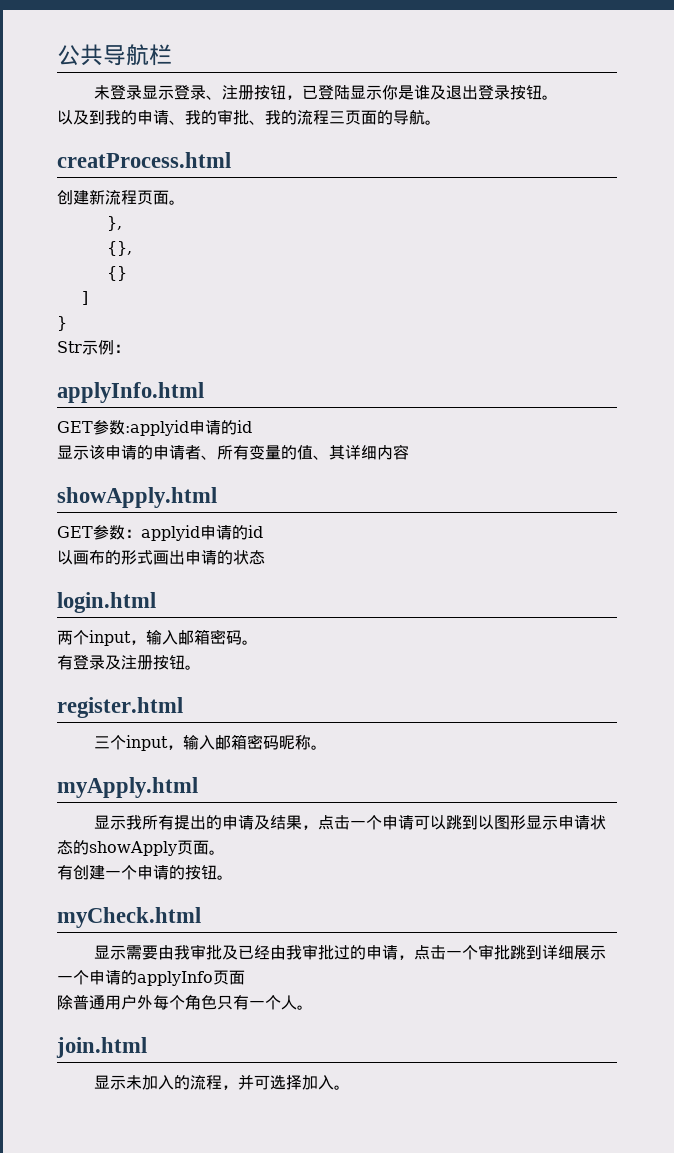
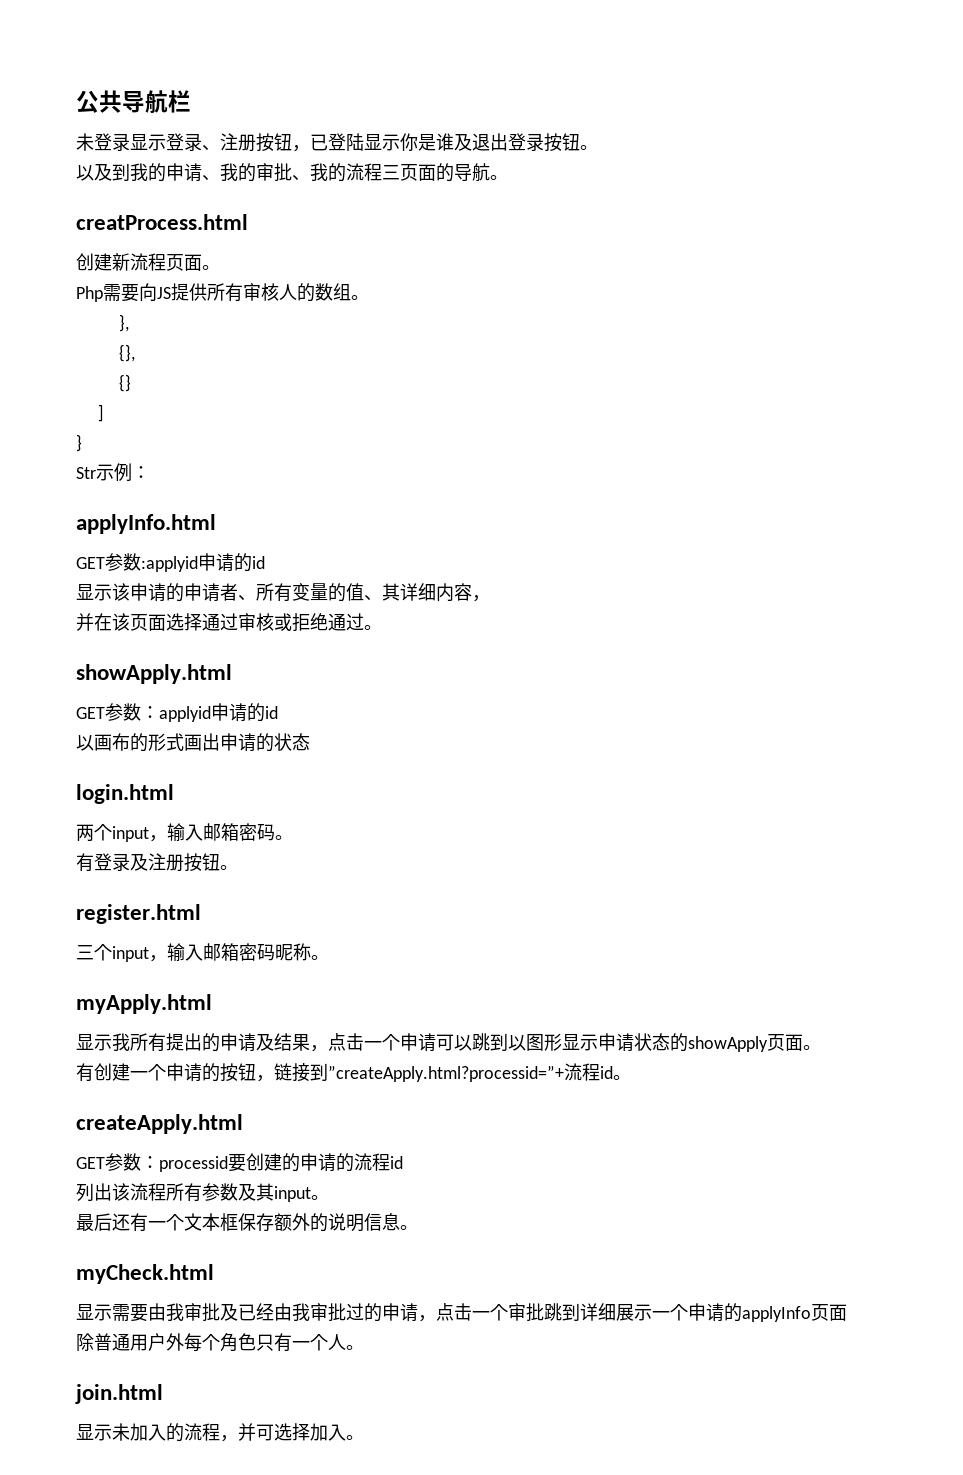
+ Php需要向JS提供所有审核人的数组。
- 显示该申请的申请者、所有变量的值、其详细内容
+ 显示该申请的申请者、所有变量的值、其详细内容，
+ 并在该页面选择通过审核或拒绝通过。
- 有创建一个申请的按钮。
+ 有创建一个申请的按钮，链接到”createApply.html?processid=”+流程id。
+ createApply.html
+ GET参数：processid要创建的申请的流程id
+ 列出该流程所有参数及其input。
+ 最后还有一个文本框保存额外的说明信息。

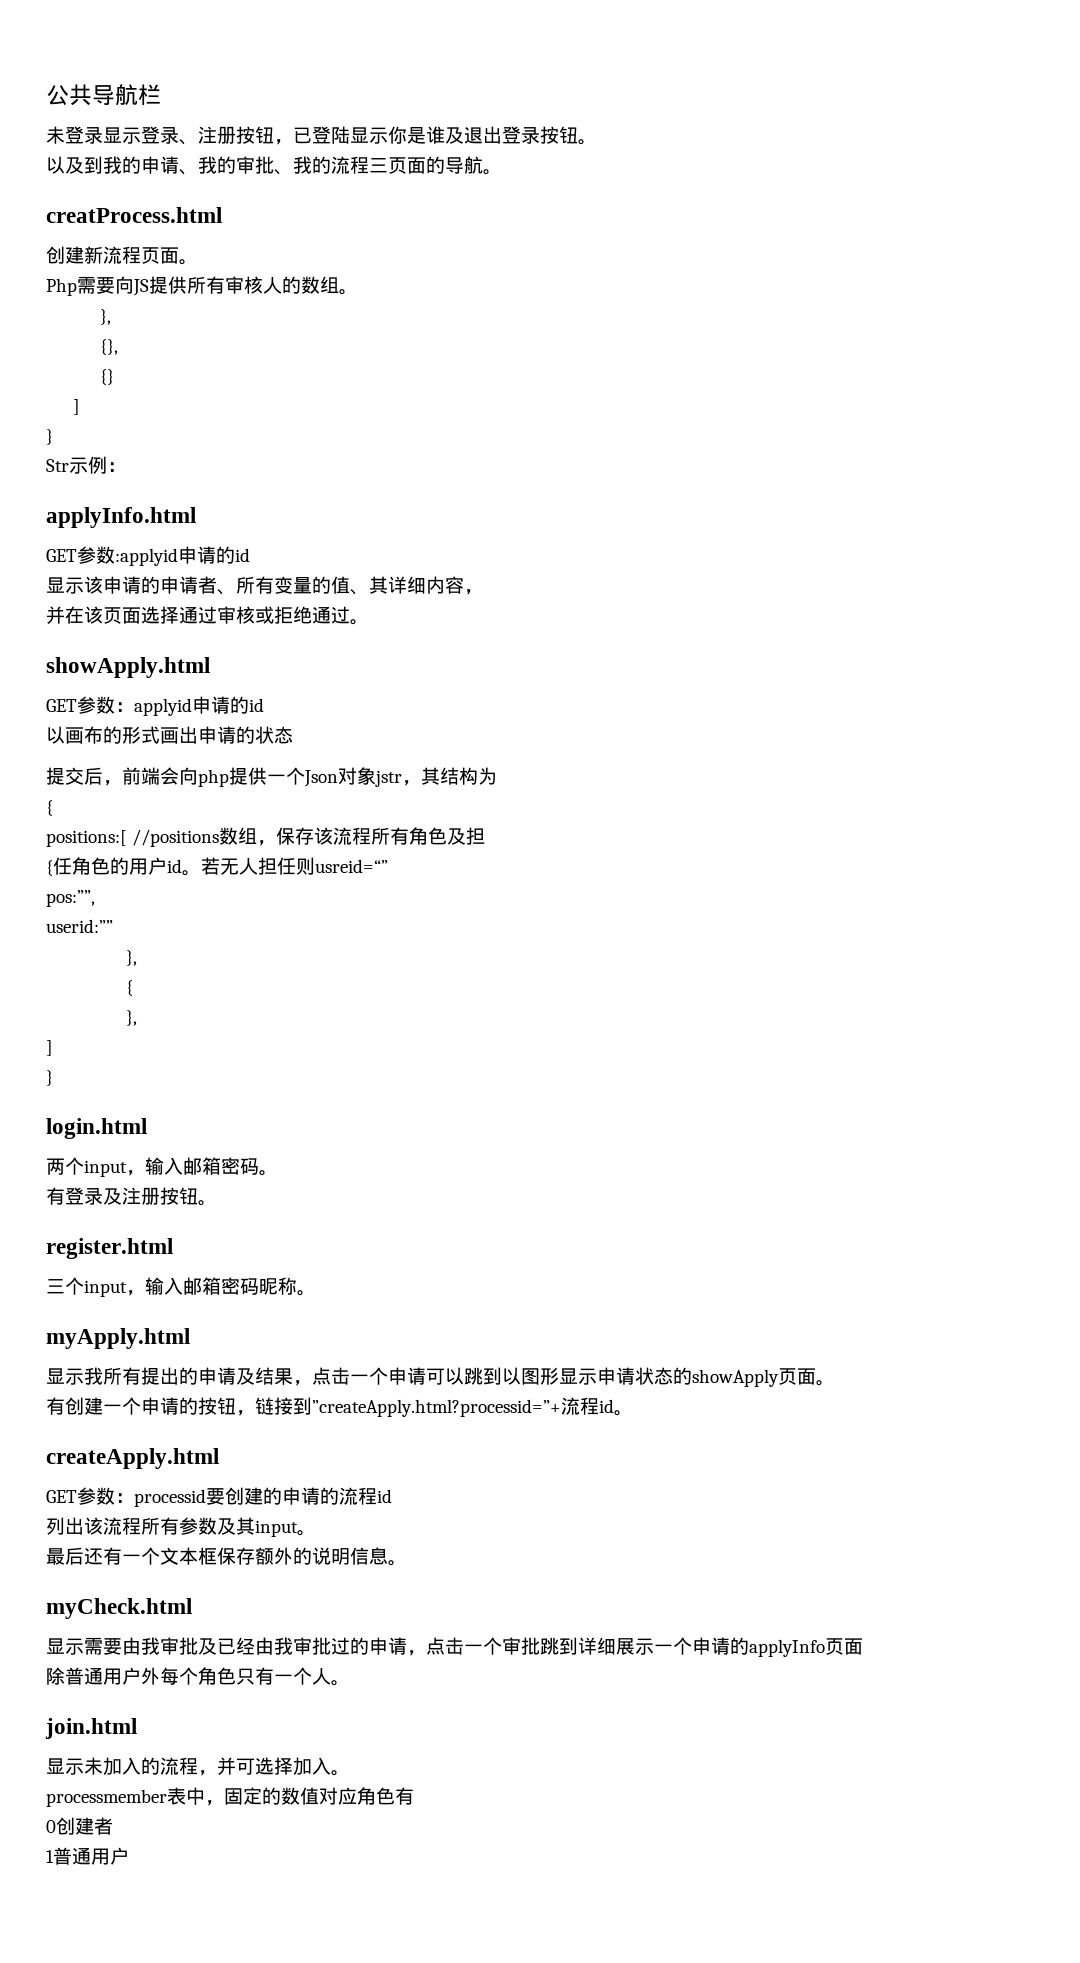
+ 提交后，前端会向php提供一个Json对象jstr，其结构为
+ {
+ positions:[ //positions数组，保存该流程所有角色及担
+ {任角色的用户id。若无人担任则usreid=“”
+ pos:””,
+ userid:””
+ },
+ {
+ },
+ ]
+ }
+ processmember表中，固定的数值对应角色有
+ 0创建者
+ 1普通用户

